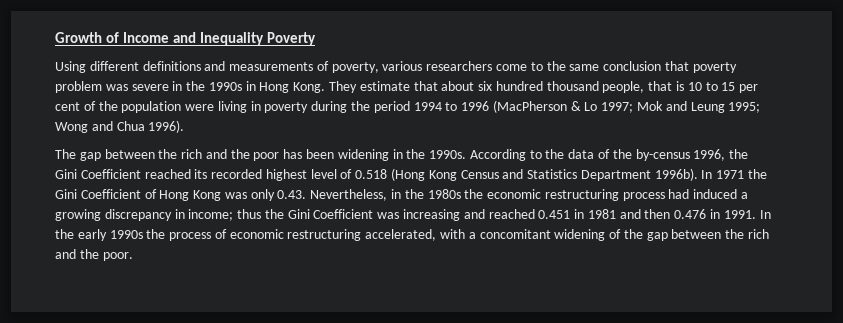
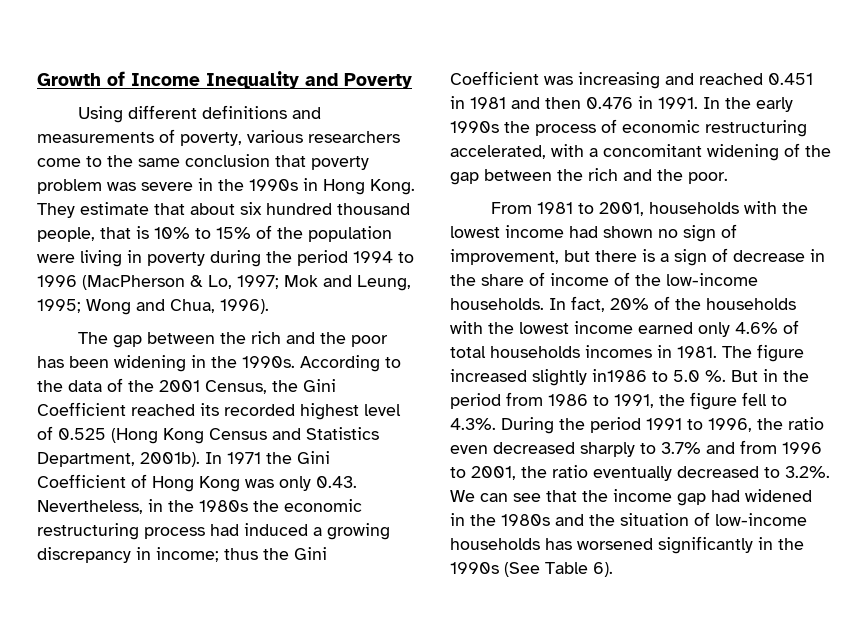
- Growth of Income and Inequality Poverty
+ Growth of Income Inequality and Poverty
- They estimate that about six hundred thousand people, that is 10 to 15 per cent of the population were living in poverty during the period 1994 to 1996 (MacPherson & Lo 1997; Mok and Leung 1995; Wong and Chua 1996).
+ They estimate that about six hundred thousand people, that is 10% to 15% of the population were living in poverty during the period 1994 to 1996 (MacPherson & Lo, 1997; Mok and Leung, 1995; Wong and Chua, 1996).
- According to the data of the by-census 1996, the Gini Coefficient reached its recorded highest level of 0.518 (Hong Kong Census and Statistics Department 1996b).
+ According to the data of the 2001 Census, the Gini Coefficient reached its recorded highest level of 0.525 (Hong Kong Census and Statistics Department, 2001b).
+ From 1981 to 2001, households with the lowest income had shown no sign of improvement, but there is a sign of decrease in the share of income of the low-income households. In fact, 20% of the households with the lowest income earned only 4.6% of total households incomes in 1981. The figure increased slightly in1986 to 5.0 %. But in the period from 1986 to 1991, the figure fell to 4.3%. During the period 1991 to 1996, the ratio even decreased sharply to 3.7% and from 1996 to 2001, the ratio eventually decreased to 3.2%. We can see that the income gap had widened in the 1980s and the situation of low-income households has worsened significantly in the 1990s (See Table 6).

